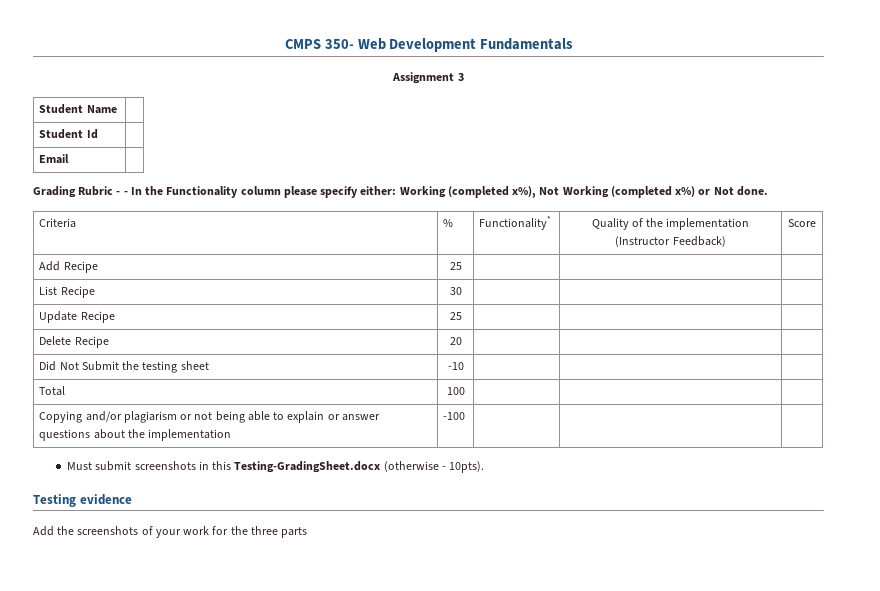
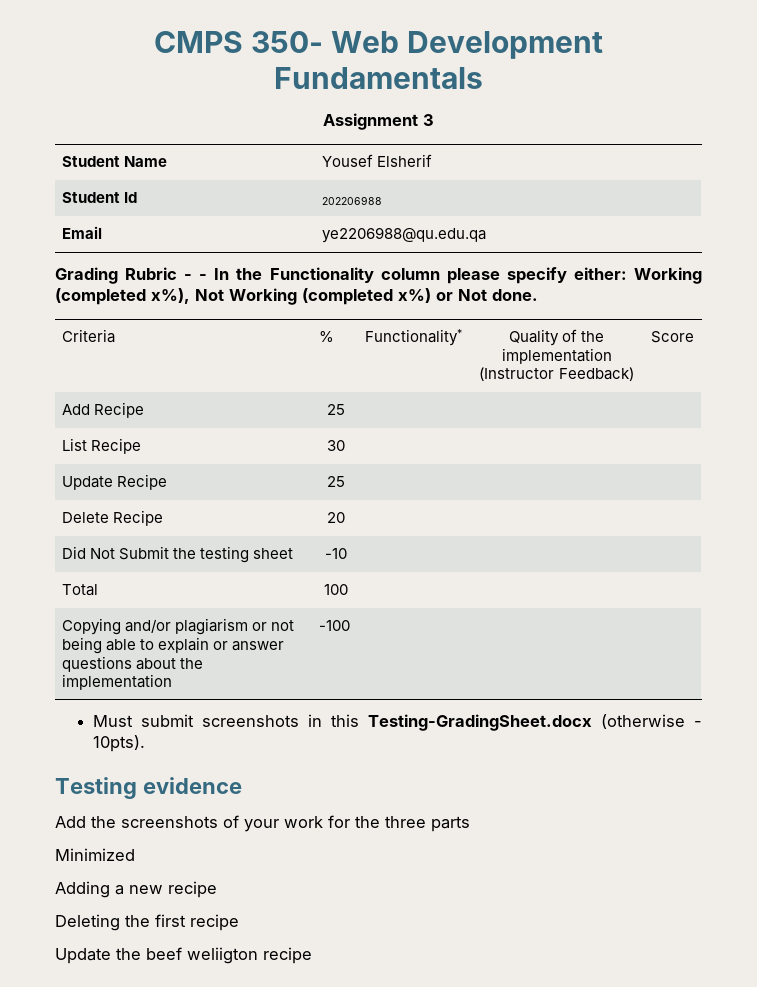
- Student Name |
+ Student Name | Yousef Elsherif
- Student Id |
+ Student Id | 202206988
- Email |
+ Email | ye2206988@qu.edu.qa
+ Minimized
+ Adding a new recipe
+ Deleting the first recipe
+ Update the beef weliigton recipe

